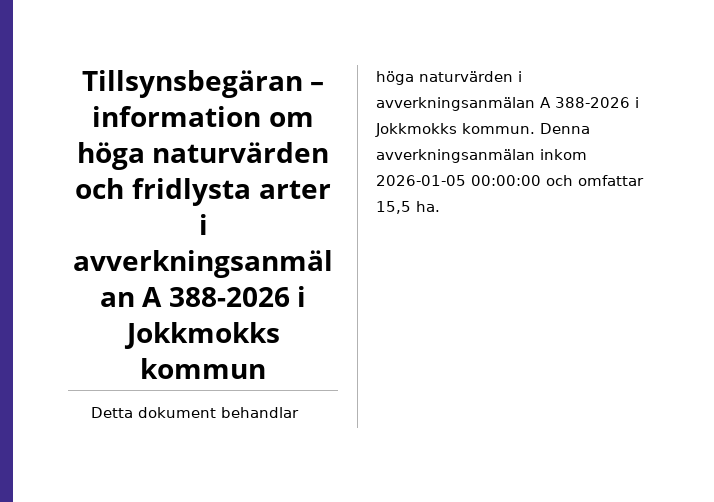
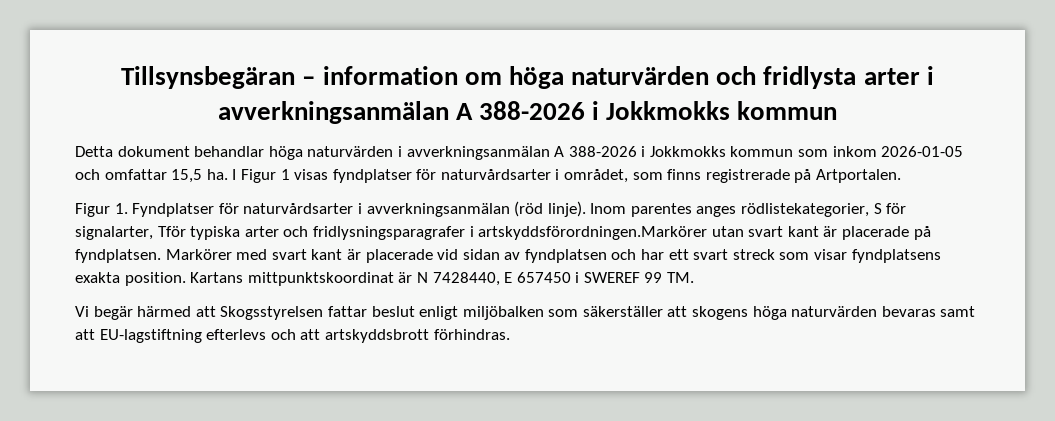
- Detta dokument behandlar höga naturvärden i avverkningsanmälan A 388-2026 i Jokkmokks kommun. Denna avverkningsanmälan inkom 2026-01-05 00:00:00 och omfattar 15,5 ha.
+ Detta dokument behandlar höga naturvärden i avverkningsanmälan A 388-2026 i Jokkmokks kommun som inkom 2026-01-05 och omfattar 15,5 ha.
+ I Figur 1 visas fyndplatser för naturvårdsarter i området, som finns registrerade på Artportalen.
+ Figur 1. Fyndplatser för naturvårdsarter i avverkningsanmälan (röd linje). Inom parentes anges rödlistekategorier, S för signalarter, Tför typiska arter och fridlysningsparagrafer i artskyddsförordningen.Markörer utan svart kant är placerade på fyndplatsen. Markörer med svart kant är placerade vid sidan av fyndplatsen och har ett svart streck som visar fyndplatsens exakta position. Kartans mittpunktskoordinat är N 7428440, E 657450 i SWEREF 99 TM.
+ Vi begär härmed att Skogsstyrelsen fattar beslut enligt miljöbalken som säkerställer att skogens höga naturvärden bevaras samt att EU-lagstiftning efterlevs och att artskyddsbrott förhindras.

